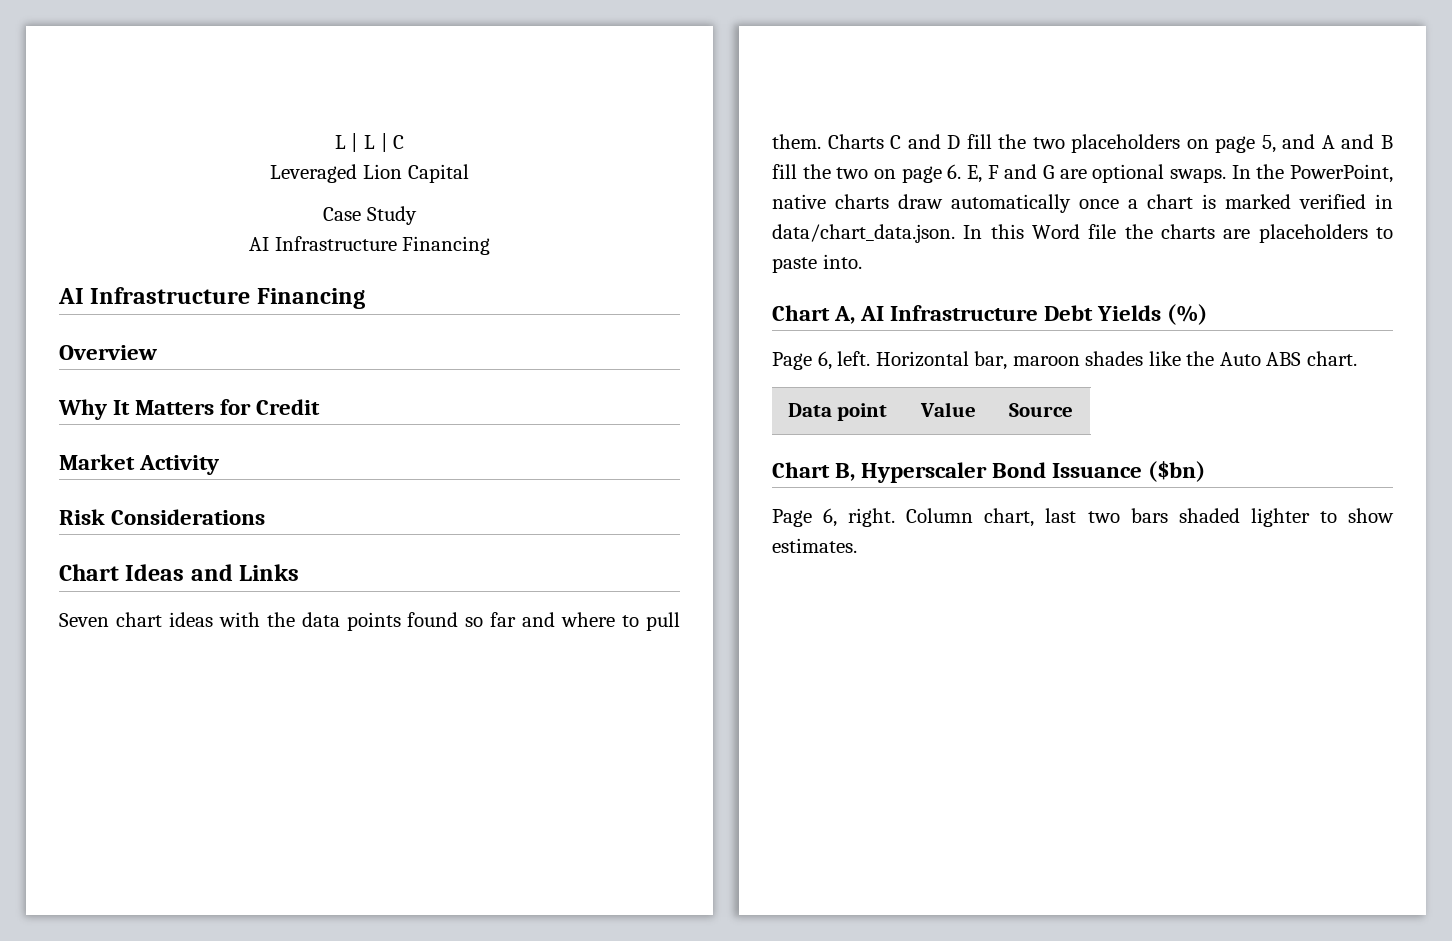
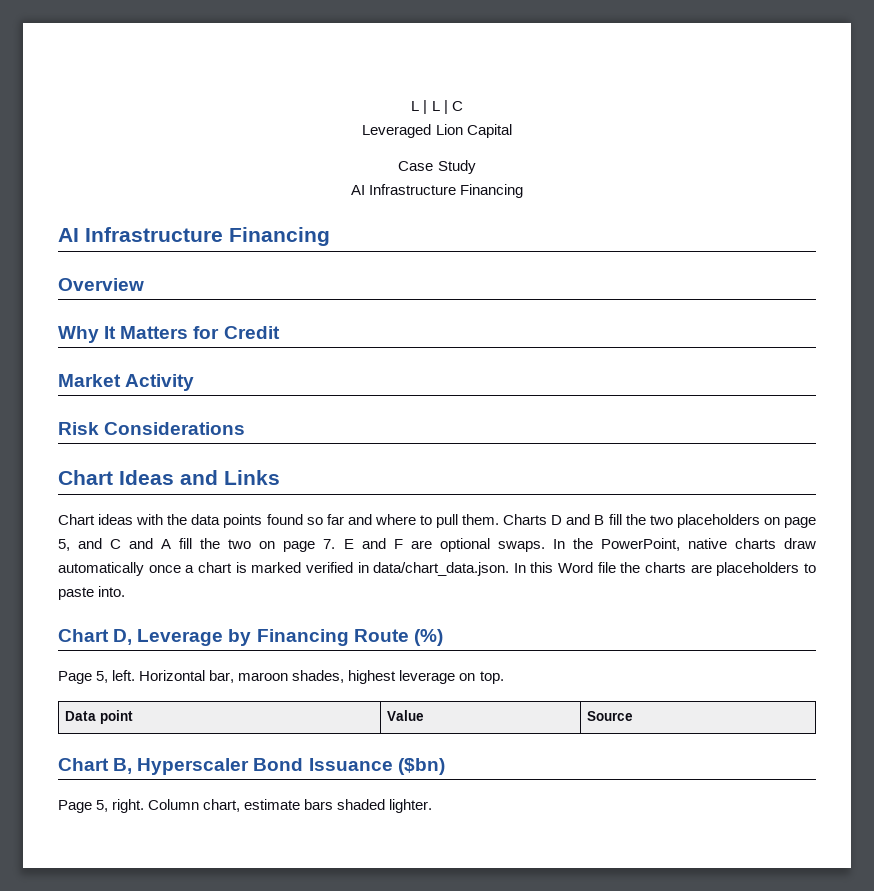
- Seven chart ideas with the data points found so far and where to pull them.
+ Chart ideas with the data points found so far and where to pull them.
- Charts C and D fill the two placeholders on page 5, and A and B fill the two on page 6. E, F and G are optional swaps.
+ Charts D and B fill the two placeholders on page 5, and C and A fill the two on page 7. E and F are optional swaps.
- Chart A, AI Infrastructure Debt Yields (%)
+ Chart D, Leverage by Financing Route (%)
- Page 6, left.
+ Page 5, left.
- Horizontal bar, maroon shades like the Auto ABS chart.
+ Horizontal bar, maroon shades, highest leverage on top.
- Page 6, right.
+ Page 5, right.
- Column chart, last two bars shaded lighter to show estimates.
+ Column chart, estimate bars shaded lighter.

